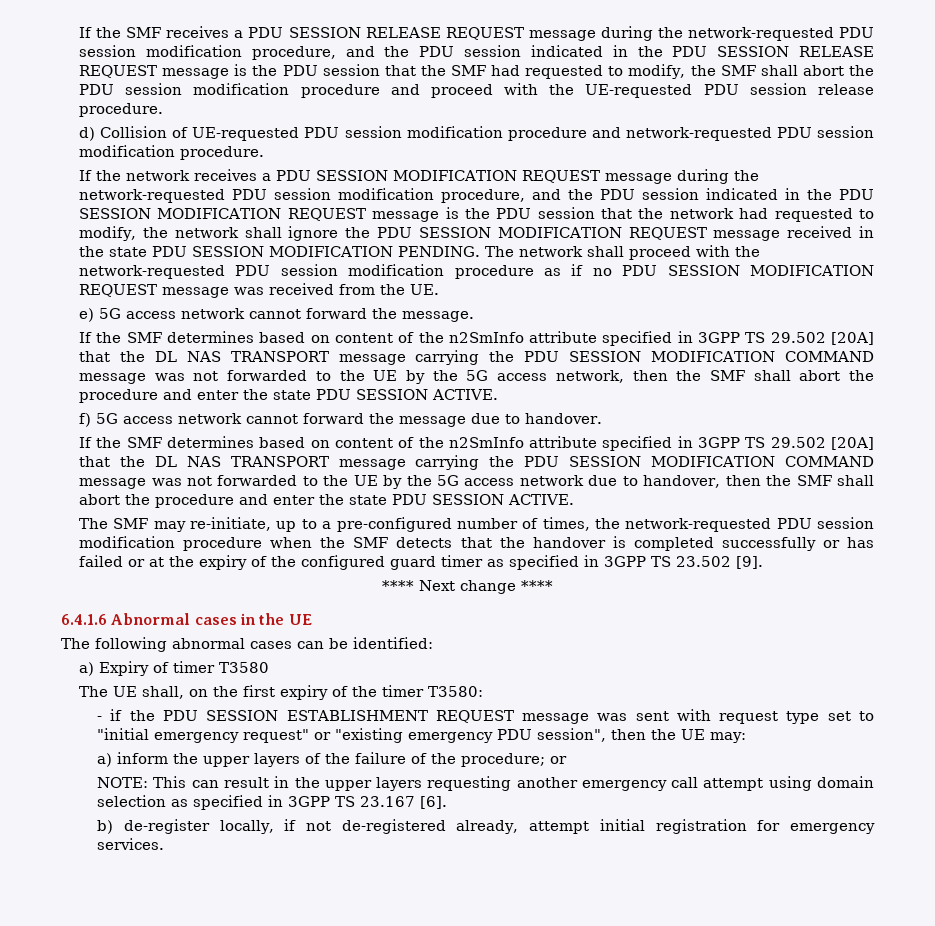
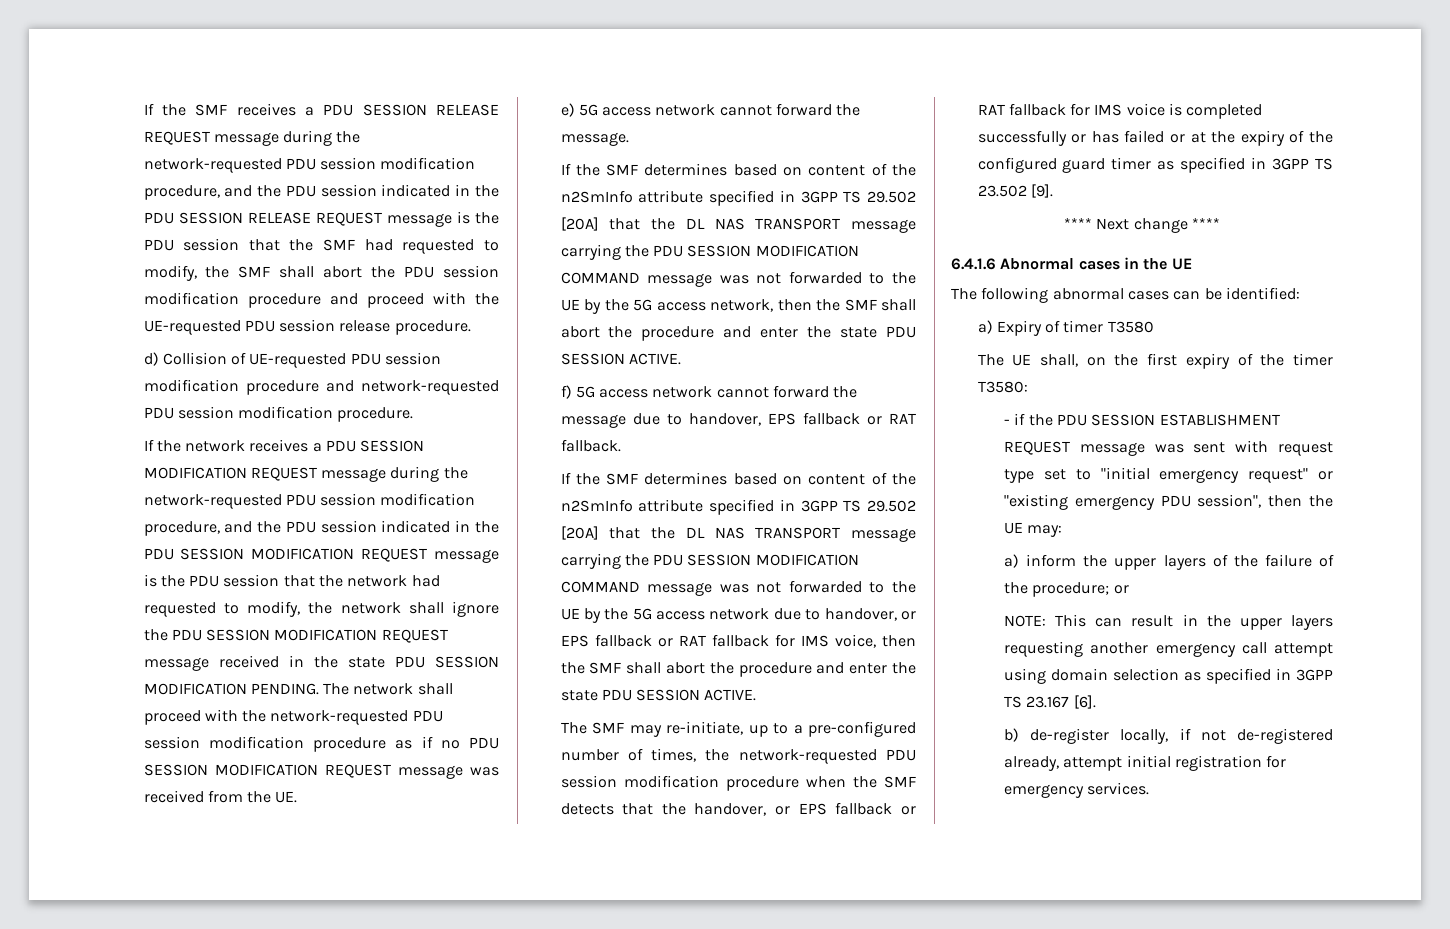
- f) 5G access network cannot forward the message due to handover.
+ f) 5G access network cannot forward the message due to handover, EPS fallback or RAT fallback.
- If the SMF determines based on content of the n2SmInfo attribute specified in 3GPP TS 29.502 [20A] that the DL NAS TRANSPORT message carrying the PDU SESSION MODIFICATION COMMAND message was not forwarded to the UE by the 5G access network due to handover, then the SMF shall abort the procedure and enter the state PDU SESSION ACTIVE.
+ If the SMF determines based on content of the n2SmInfo attribute specified in 3GPP TS 29.502 [20A] that the DL NAS TRANSPORT message carrying the PDU SESSION MODIFICATION COMMAND message was not forwarded to the UE by the 5G access network due to handover, or EPS fallback or RAT fallback for IMS voice, then the SMF shall abort the procedure and enter the state PDU SESSION ACTIVE.
- The SMF may re-initiate, up to a pre-configured number of times, the network-requested PDU session modification procedure when the SMF detects that the handover is completed successfully or has failed or at the expiry of the configured guard timer as specified in 3GPP TS 23.502 [9].
+ The SMF may re-initiate, up to a pre-configured number of times, the network-requested PDU session modification procedure when the SMF detects that the handover, or EPS fallback or RAT fallback for IMS voice is completed successfully or has failed or at the expiry of the configured guard timer as specified in 3GPP TS 23.502 [9].

